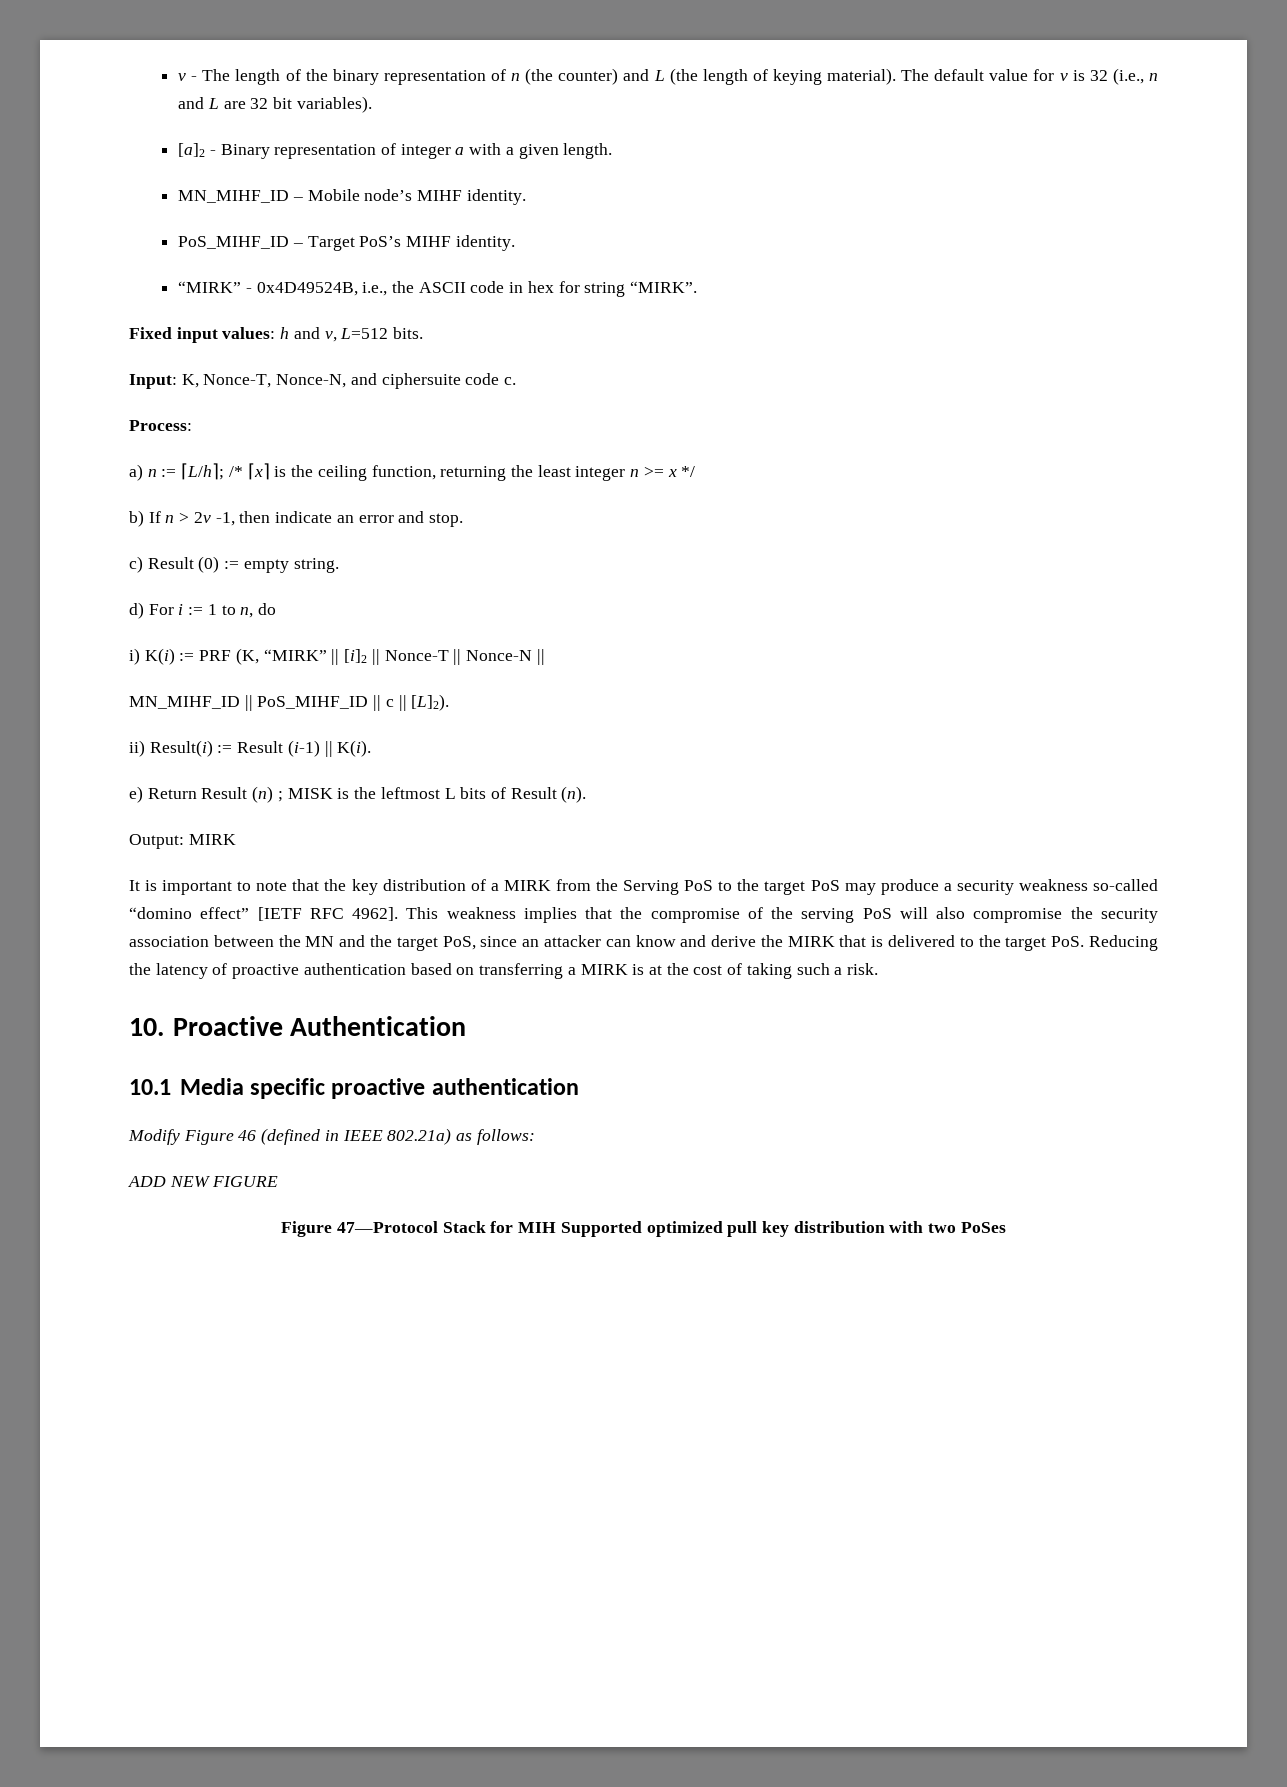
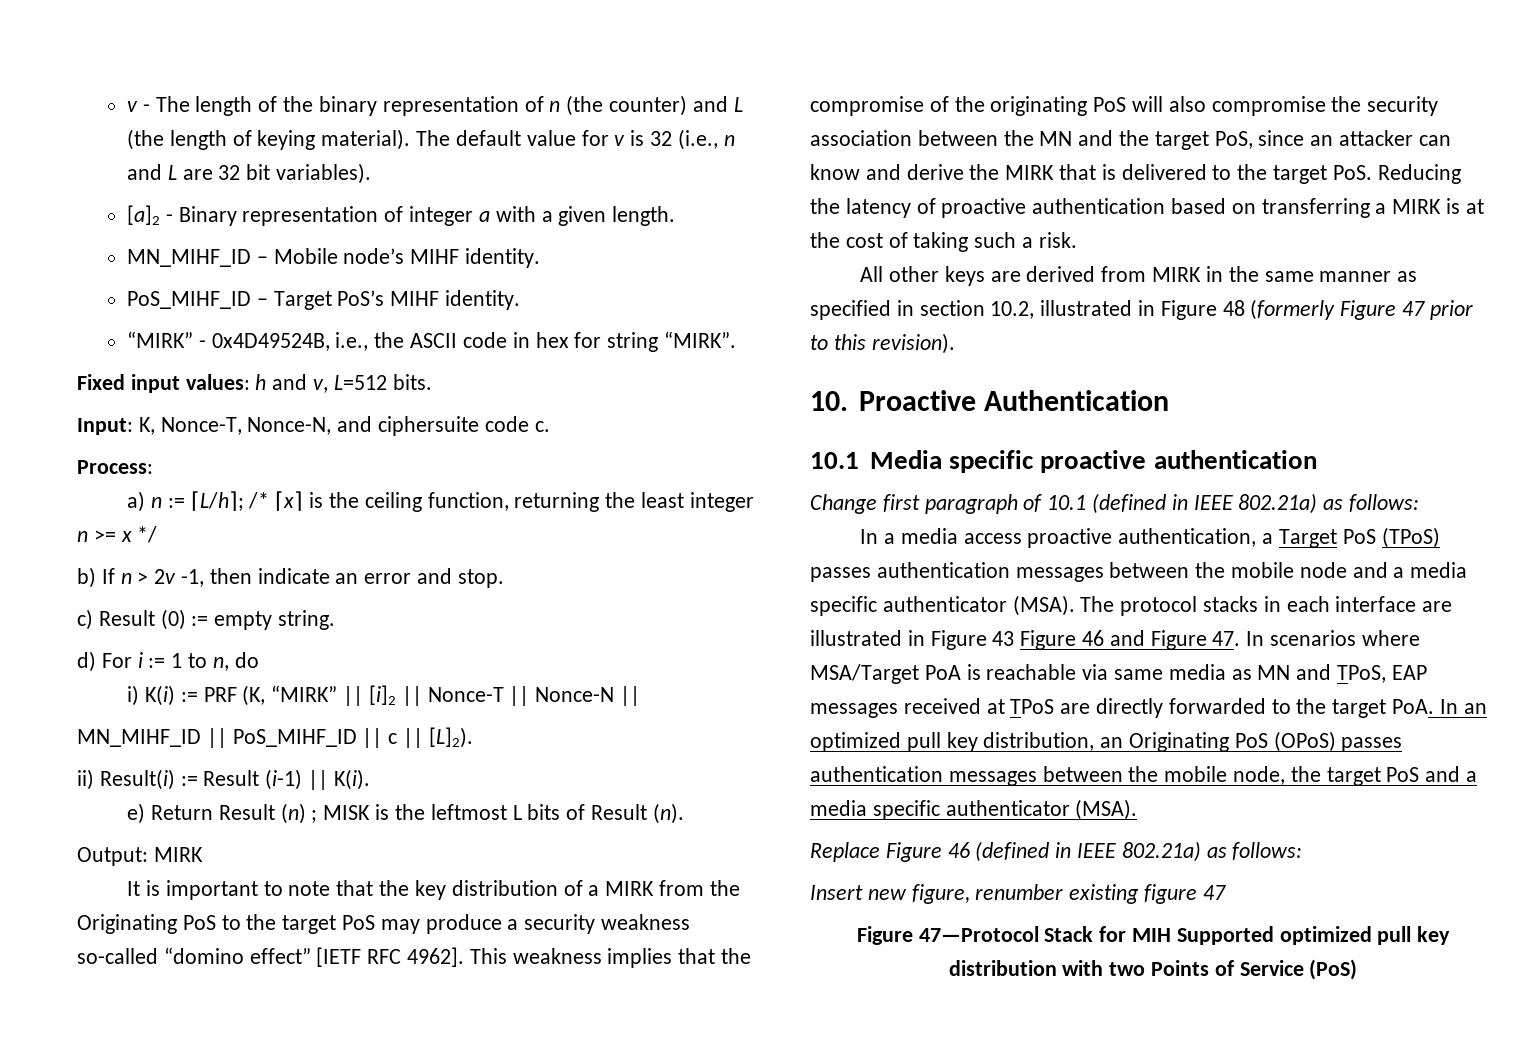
- It is important to note that the key distribution of a MIRK from the Serving PoS to the target PoS may produce a security weakness so-called “domino effect” [IETF RFC 4962].
+ It is important to note that the key distribution of a MIRK from the Originating PoS to the target PoS may produce a security weakness so-called “domino effect” [IETF RFC 4962].
- This weakness implies that the compromise of the serving PoS will also compromise the security association between the MN and the target PoS, since an attacker can know and derive the MIRK that is delivered to the target PoS. Reducing the latency of proactive authentication based on transferring a MIRK is at the cost of taking such a risk.
+ This weakness implies that the compromise of the originating PoS will also compromise the security association between the MN and the target PoS, since an attacker can know and derive the MIRK that is delivered to the target PoS. Reducing the latency of proactive authentication based on transferring a MIRK is at the cost of taking such a risk.
+ All other keys are derived from MIRK in the same manner as specified in section 10.2, illustrated in Figure 48 (formerly Figure 47 prior to this revision).
- Modify Figure 46 (defined in IEEE 802.21a) as follows:
+ Change first paragraph of 10.1 (defined in IEEE 802.21a) as follows:
+ In a media access proactive authentication, a Target PoS (TPoS) passes authentication messages between the mobile node and a media specific authenticator (MSA). The protocol stacks in each interface are illustrated in Figure 43 Figure 46 and Figure 47. In scenarios where MSA/Target PoA is reachable via same media as MN and TPoS, EAP messages received at TPoS are directly forwarded to the target PoA. In an optimized pull key distribution, an Originating PoS (OPoS) passes authentication messages between the mobile node, the target PoS and a media specific authenticator (MSA).
+ Replace Figure 46 (defined in IEEE 802.21a) as follows:
- ADD NEW FIGURE
+ Insert new figure, renumber existing figure 47
- Figure 47—Protocol Stack for MIH Supported optimized pull key distribution with two PoSes
+ Figure 47—Protocol Stack for MIH Supported optimized pull key distribution with two Points of Service (PoS)

